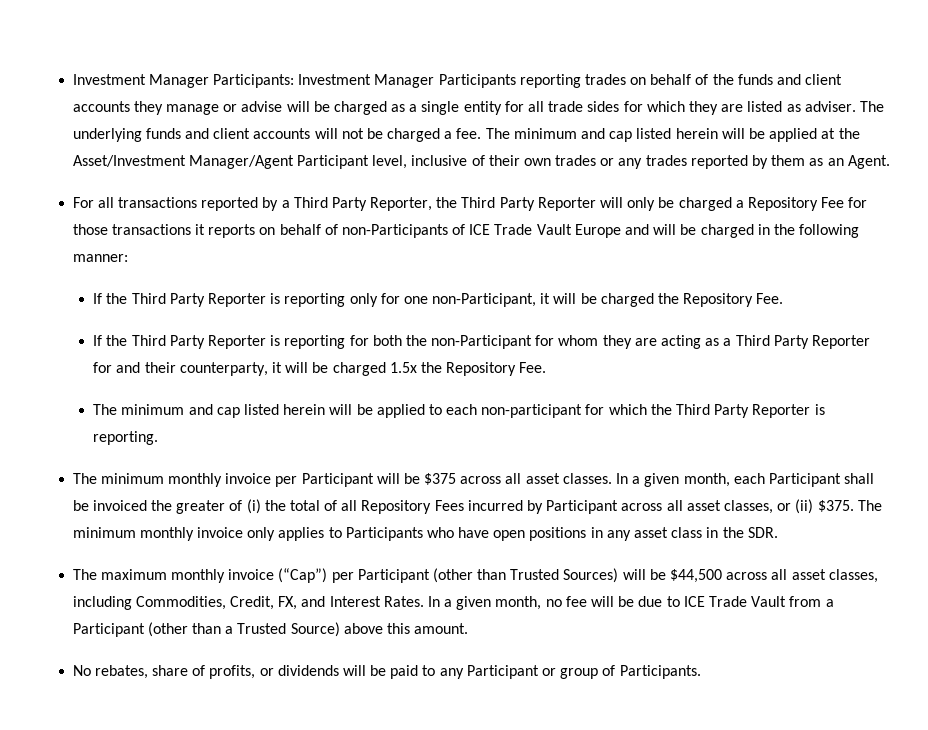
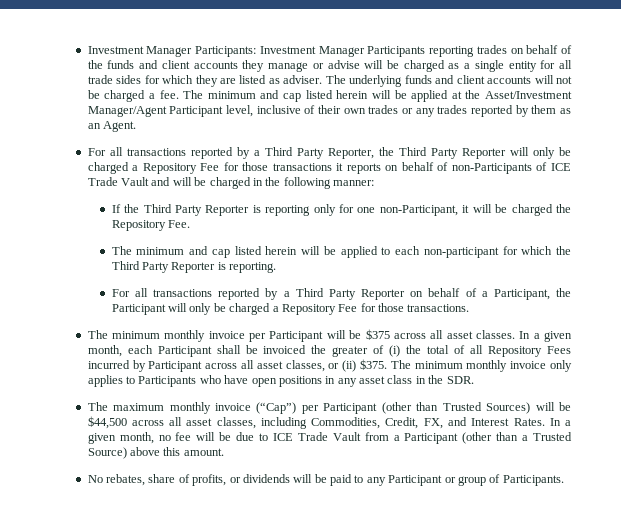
- For all transactions reported by a Third Party Reporter, the Third Party Reporter will only be charged a Repository Fee for those transactions it reports on behalf of non-Participants of ICE Trade Vault Europe and will be charged in the following manner:
+ For all transactions reported by a Third Party Reporter, the Third Party Reporter will only be charged a Repository Fee for those transactions it reports on behalf of non-Participants of ICE Trade Vault and will be charged in the following manner:
- If the Third Party Reporter is reporting for both the non-Participant for whom they are acting as a Third Party Reporter for and their counterparty, it will be charged 1.5x the Repository Fee.
+ For all transactions reported by a Third Party Reporter on behalf of a Participant, the Participant will only be charged a Repository Fee for those transactions.

